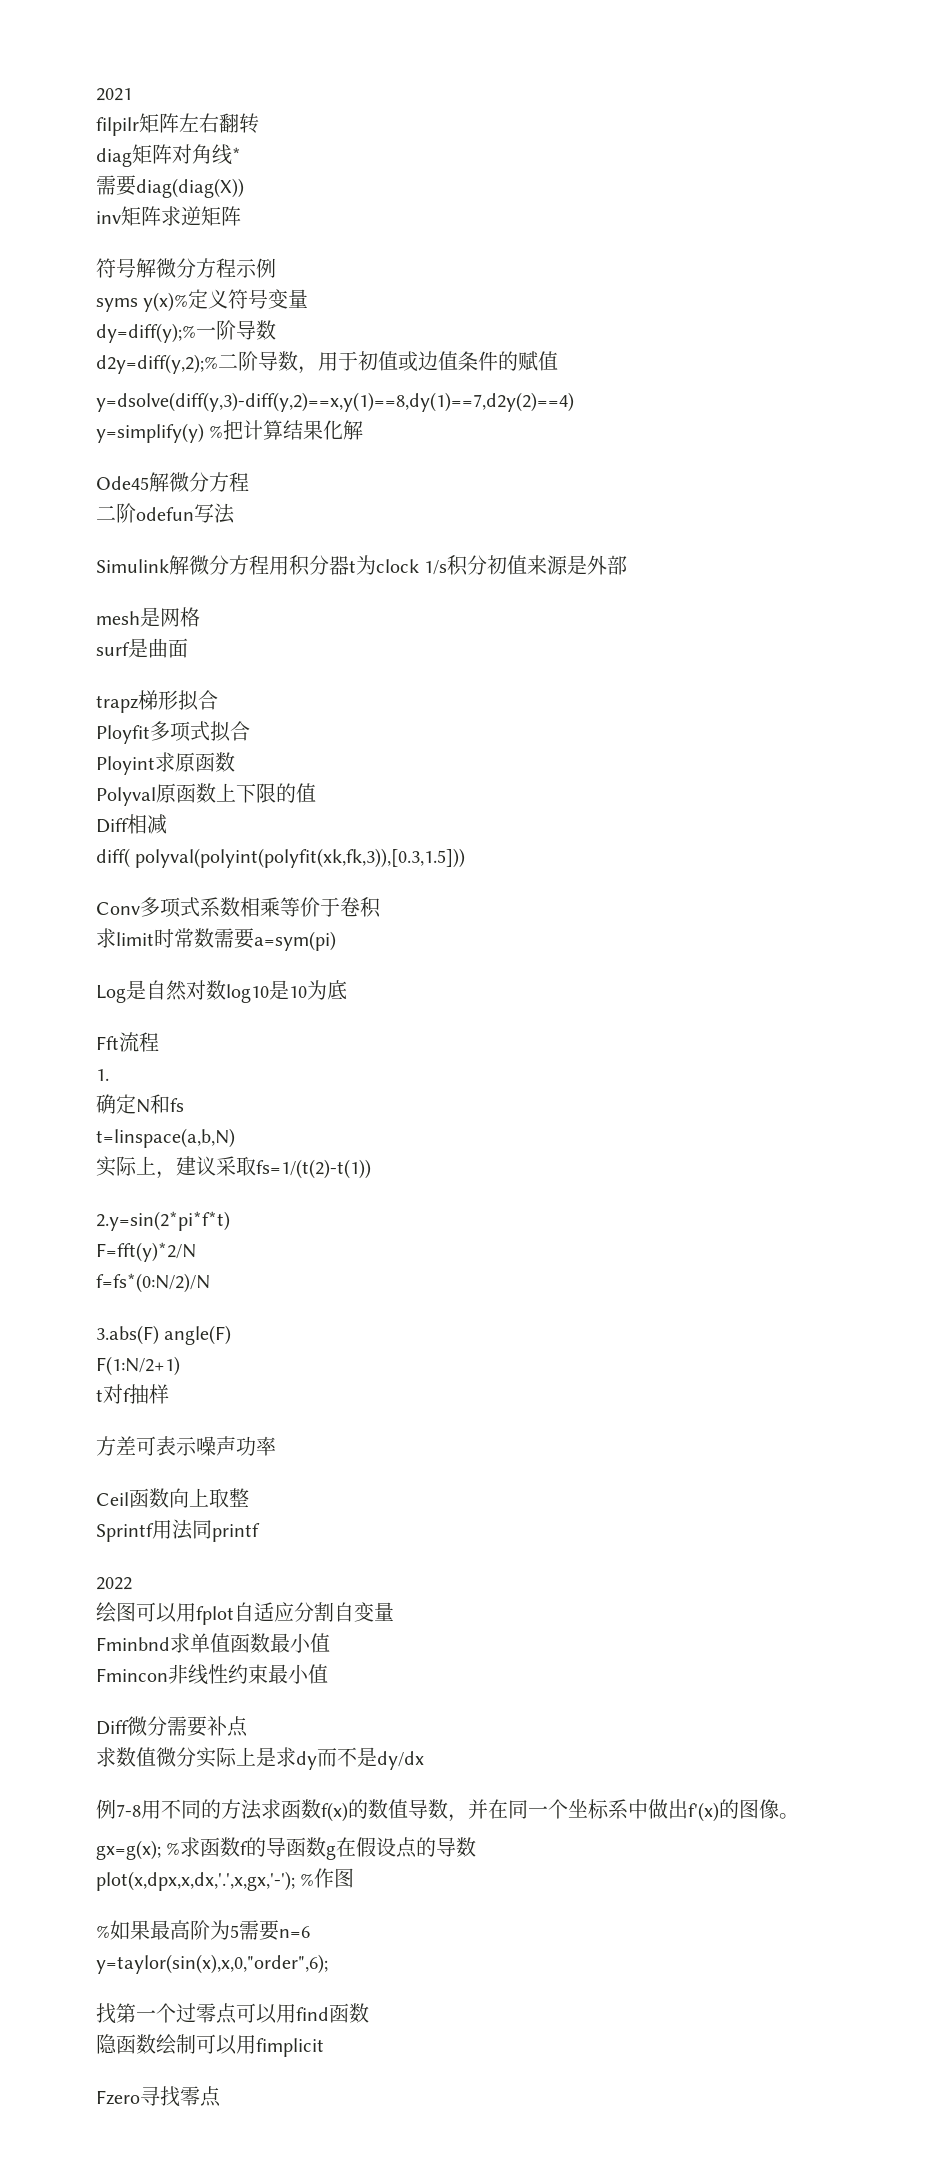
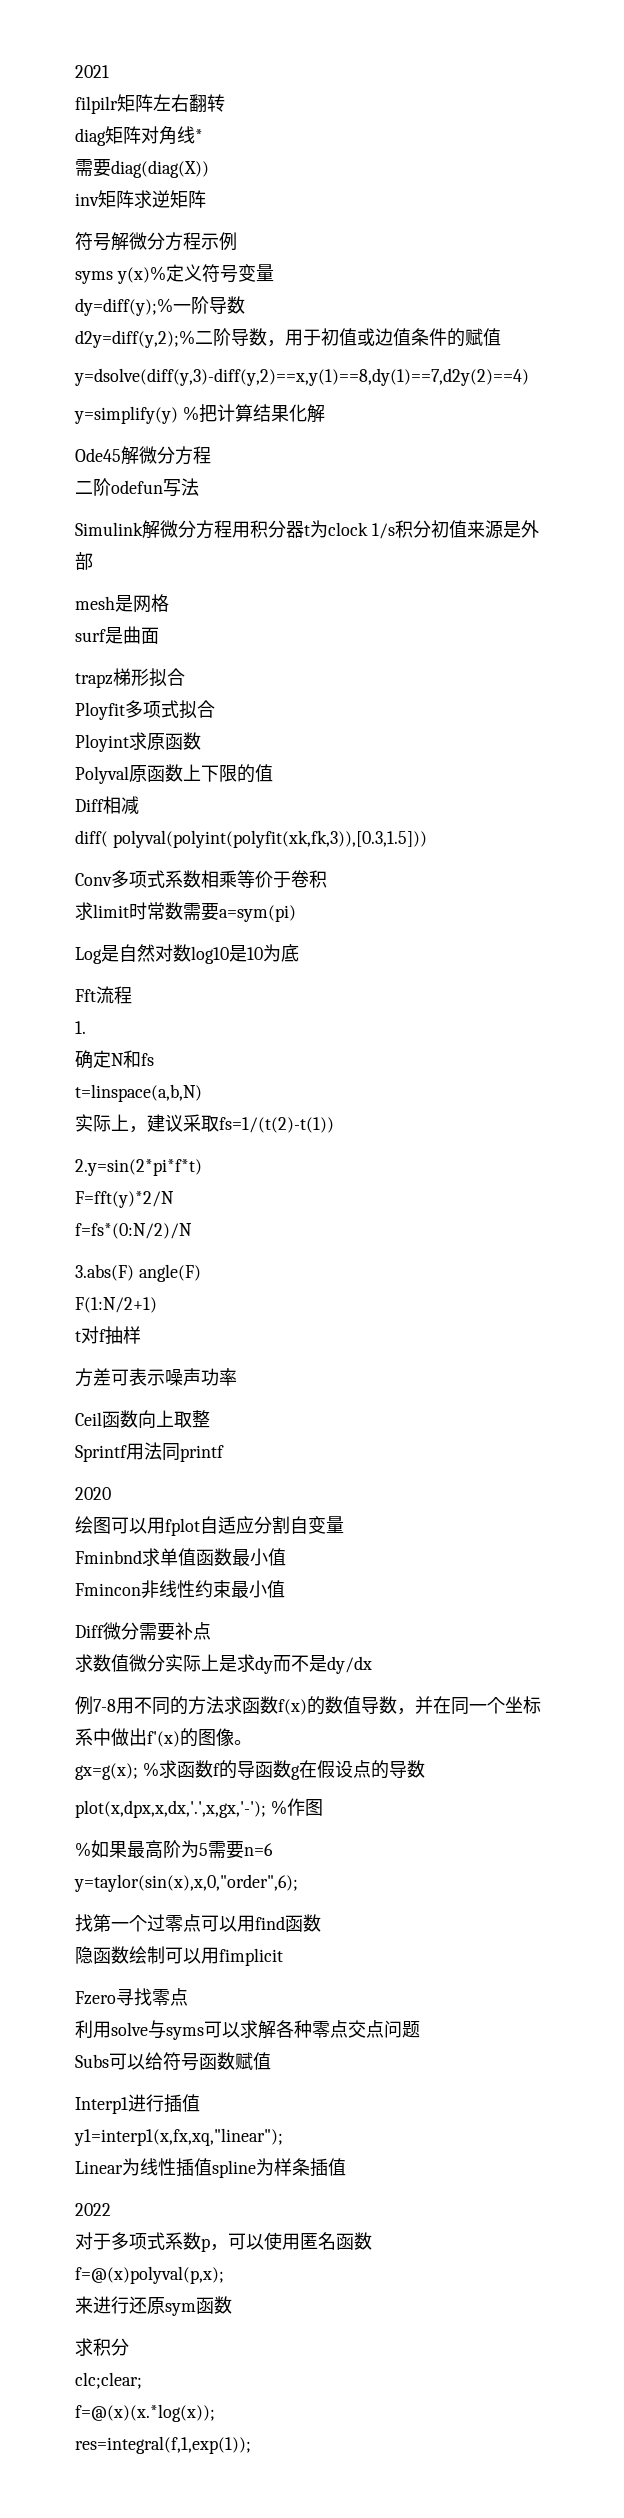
- 2022
+ 2020
+ 利用solve与syms可以求解各种零点交点问题
+ Subs可以给符号函数赋值
+ Interp1进行插值
+ y1=interp1(x,fx,xq,"linear");
+ Linear为线性插值spline为样条插值
+ 2022
+ 对于多项式系数p，可以使用匿名函数
+ f=@(x)polyval(p,x);
+ 来进行还原sym函数
+ 求积分
+ clc;clear;
+ f=@(x)(x.*log(x));
+ res=integral(f,1,exp(1));

